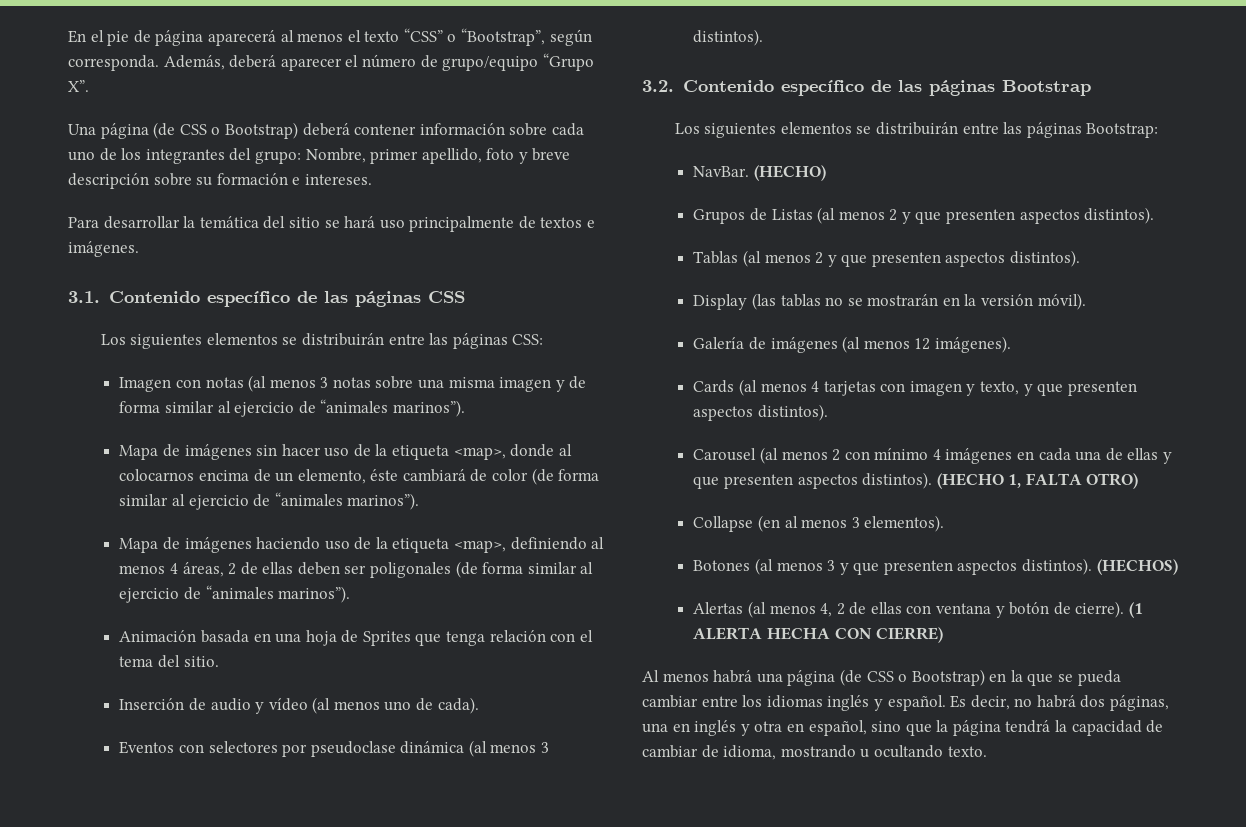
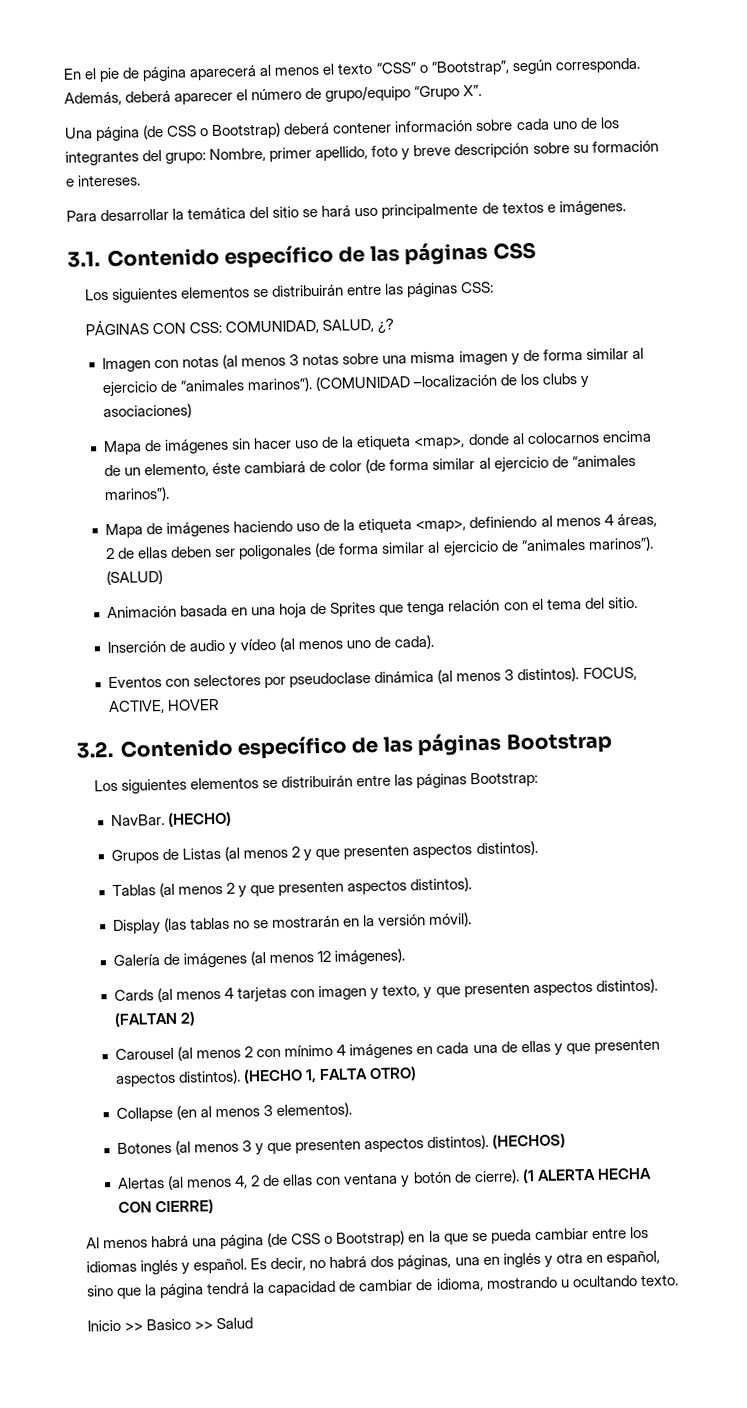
+ PÁGINAS CON CSS: COMUNIDAD, SALUD, ¿?
+ (COMUNIDAD –localización de los clubs y asociaciones)
+ (SALUD)
+ FOCUS, ACTIVE, HOVER
+ (FALTAN 2)
+ Inicio >> Basico >> Salud

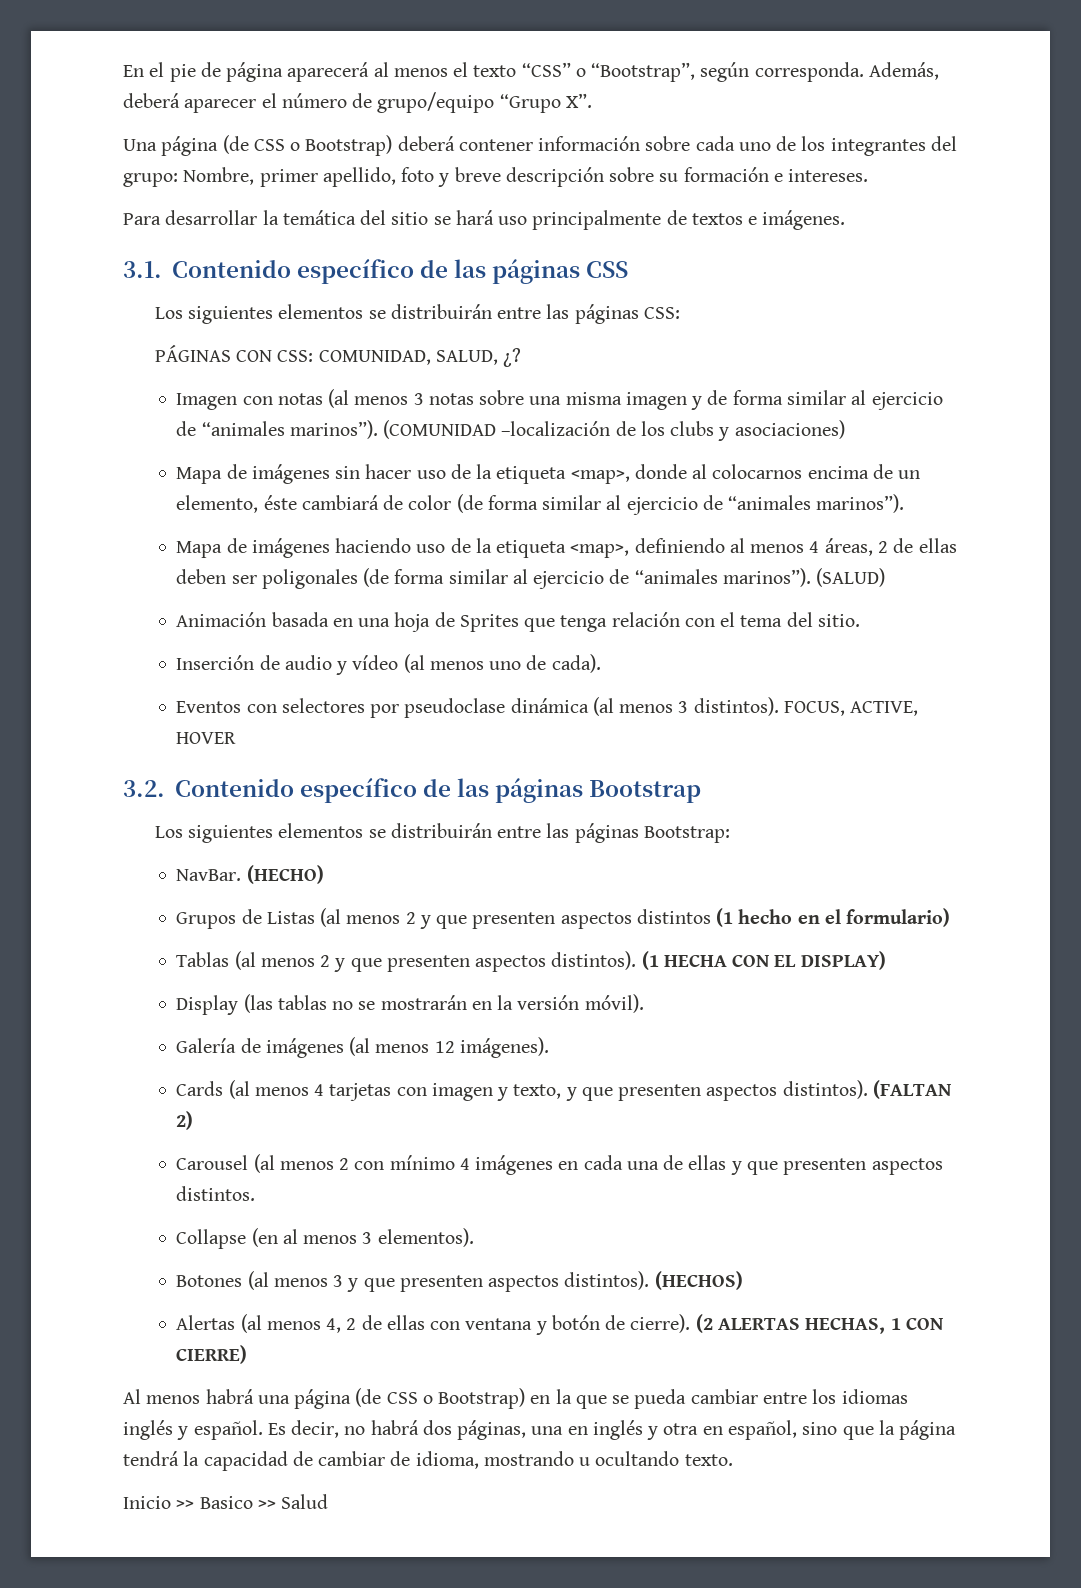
- Grupos de Listas (al menos 2 y que presenten aspectos distintos).
+ Grupos de Listas (al menos 2 y que presenten aspectos distintos (1 hecho en el formulario)
+ (1 HECHA CON EL DISPLAY)
- Carousel (al menos 2 con mínimo 4 imágenes en cada una de ellas y que presenten aspectos distintos). (HECHO 1, FALTA OTRO)
+ Carousel (al menos 2 con mínimo 4 imágenes en cada una de ellas y que presenten aspectos distintos.
- (1 ALERTA HECHA CON CIERRE)
+ (2 ALERTAS HECHAS, 1 CON CIERRE)

